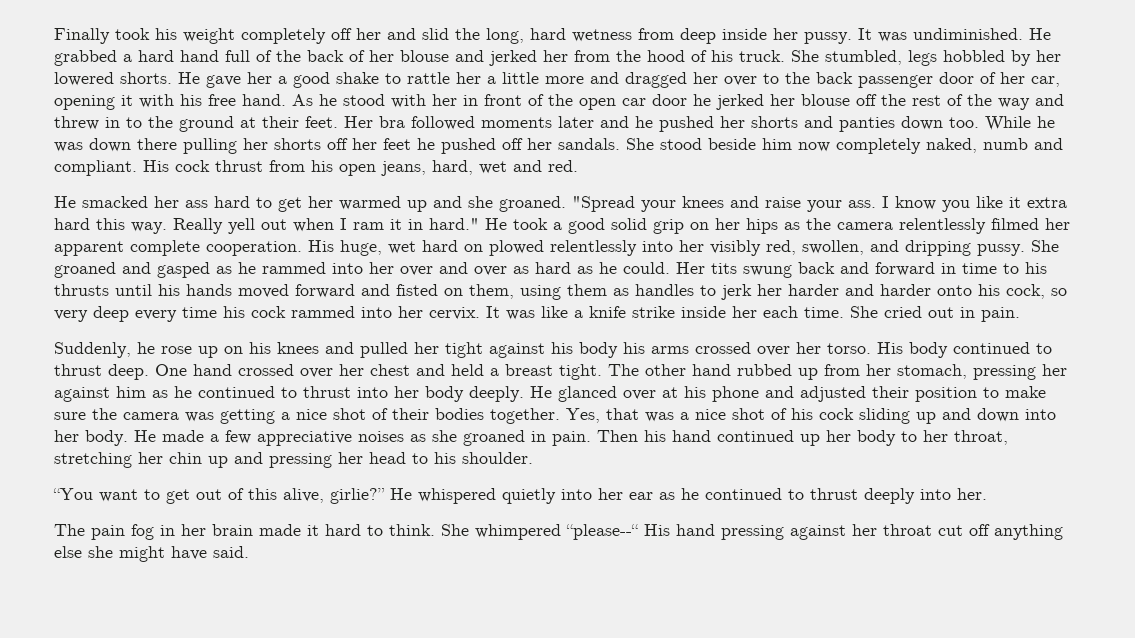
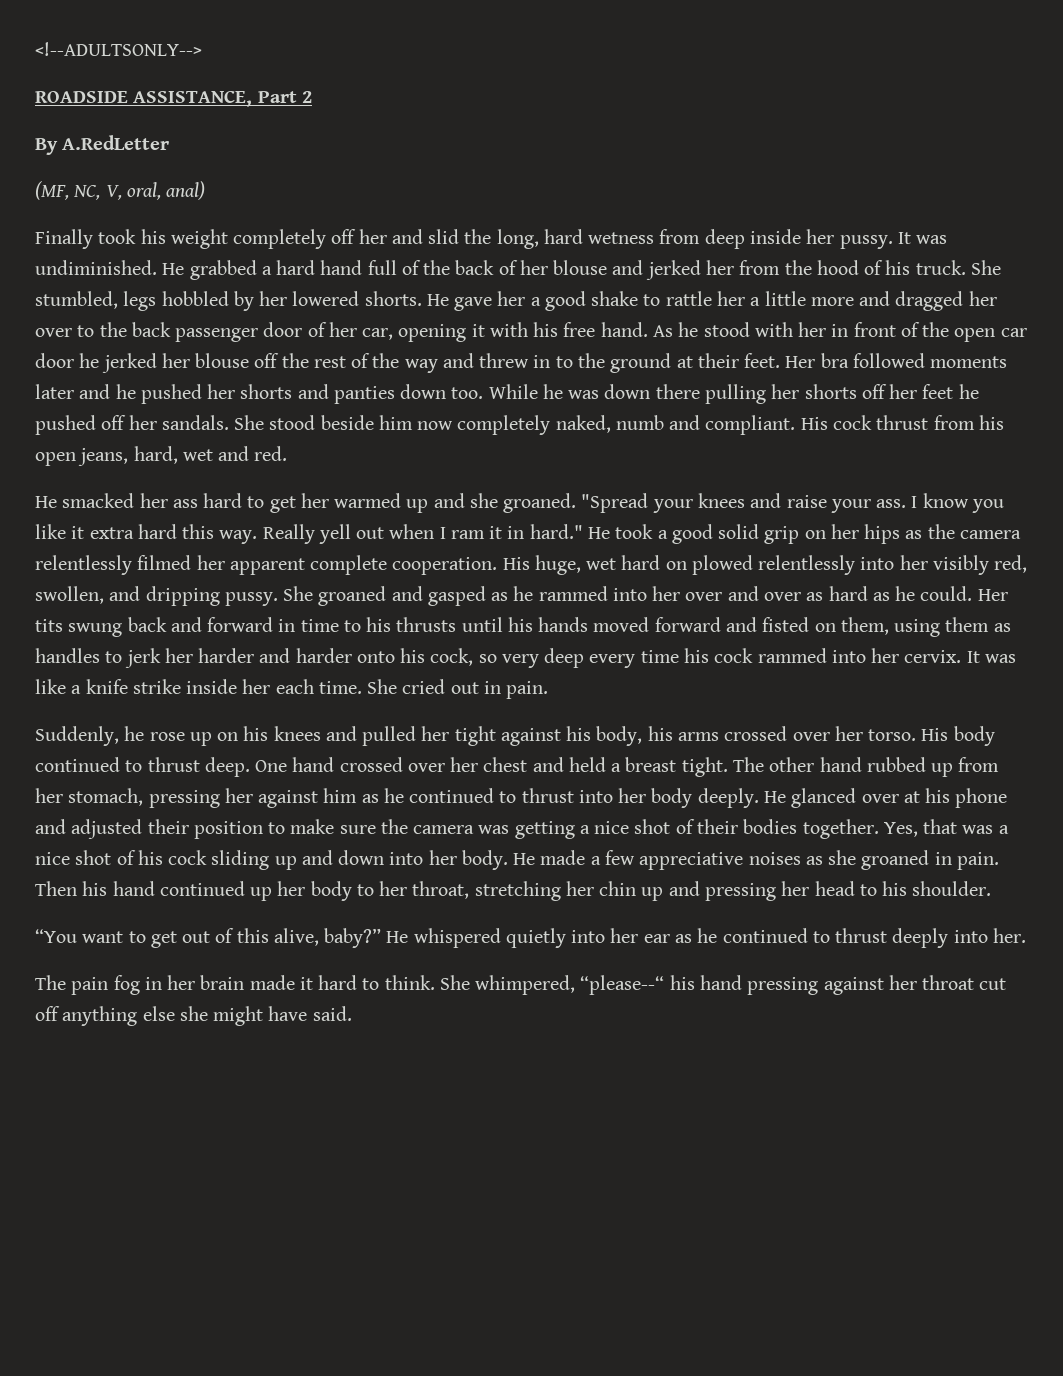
+ <!--ADULTSONLY-->
+ ROADSIDE ASSISTANCE, Part 2
+ By A.RedLetter
+ (MF, NC, V, oral, anal)
- Suddenly, he rose up on his knees and pulled her tight against his body his arms crossed over her torso.
+ Suddenly, he rose up on his knees and pulled her tight against his body, his arms crossed over her torso.
- “You want to get out of this alive, girlie?”
+ “You want to get out of this alive, baby?”
- She whimpered “please--“ His hand pressing against her throat cut off anything else she might have said.
+ She whimpered, “please--“ his hand pressing against her throat cut off anything else she might have said.

